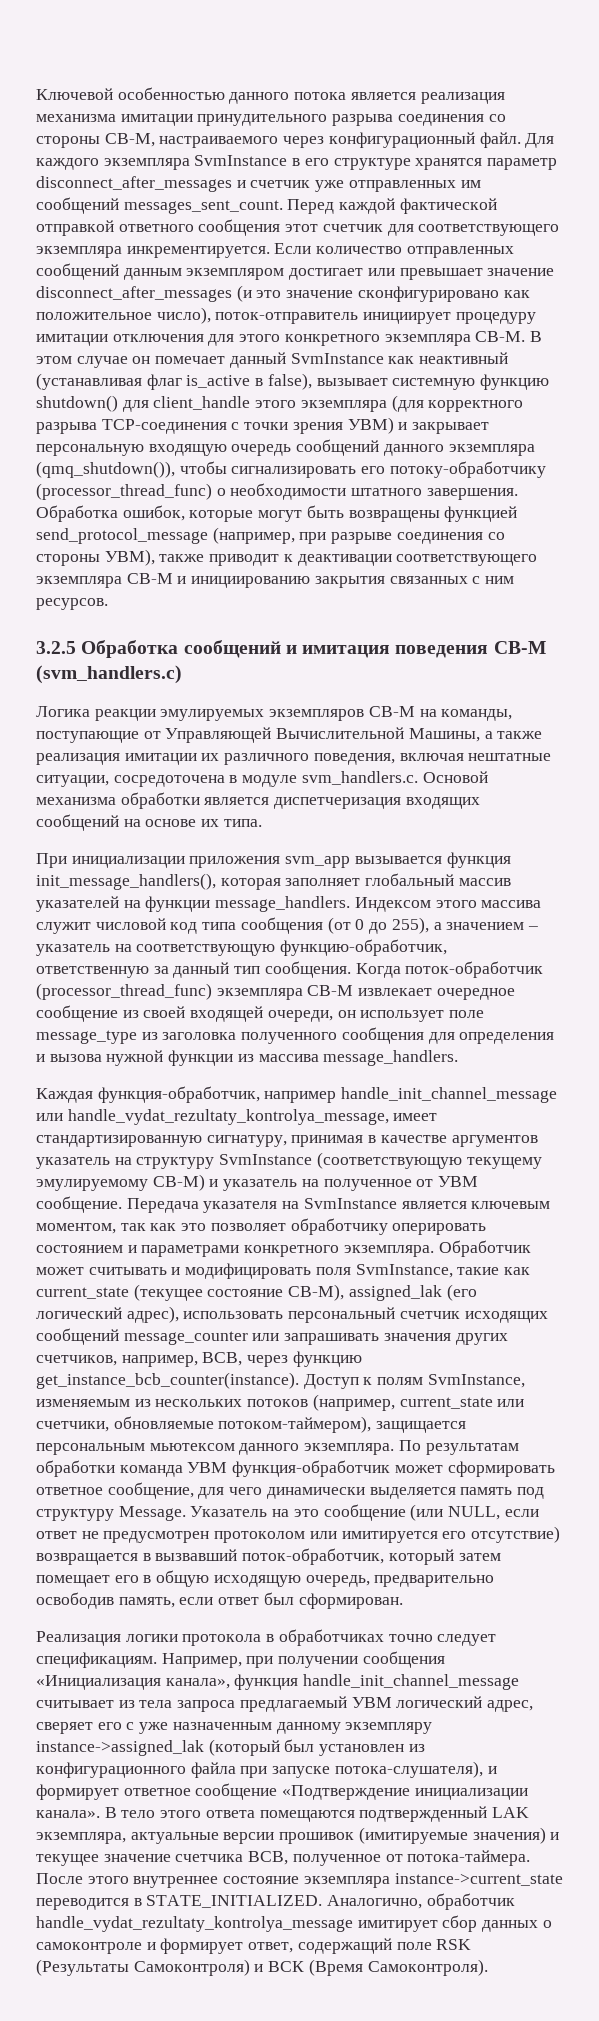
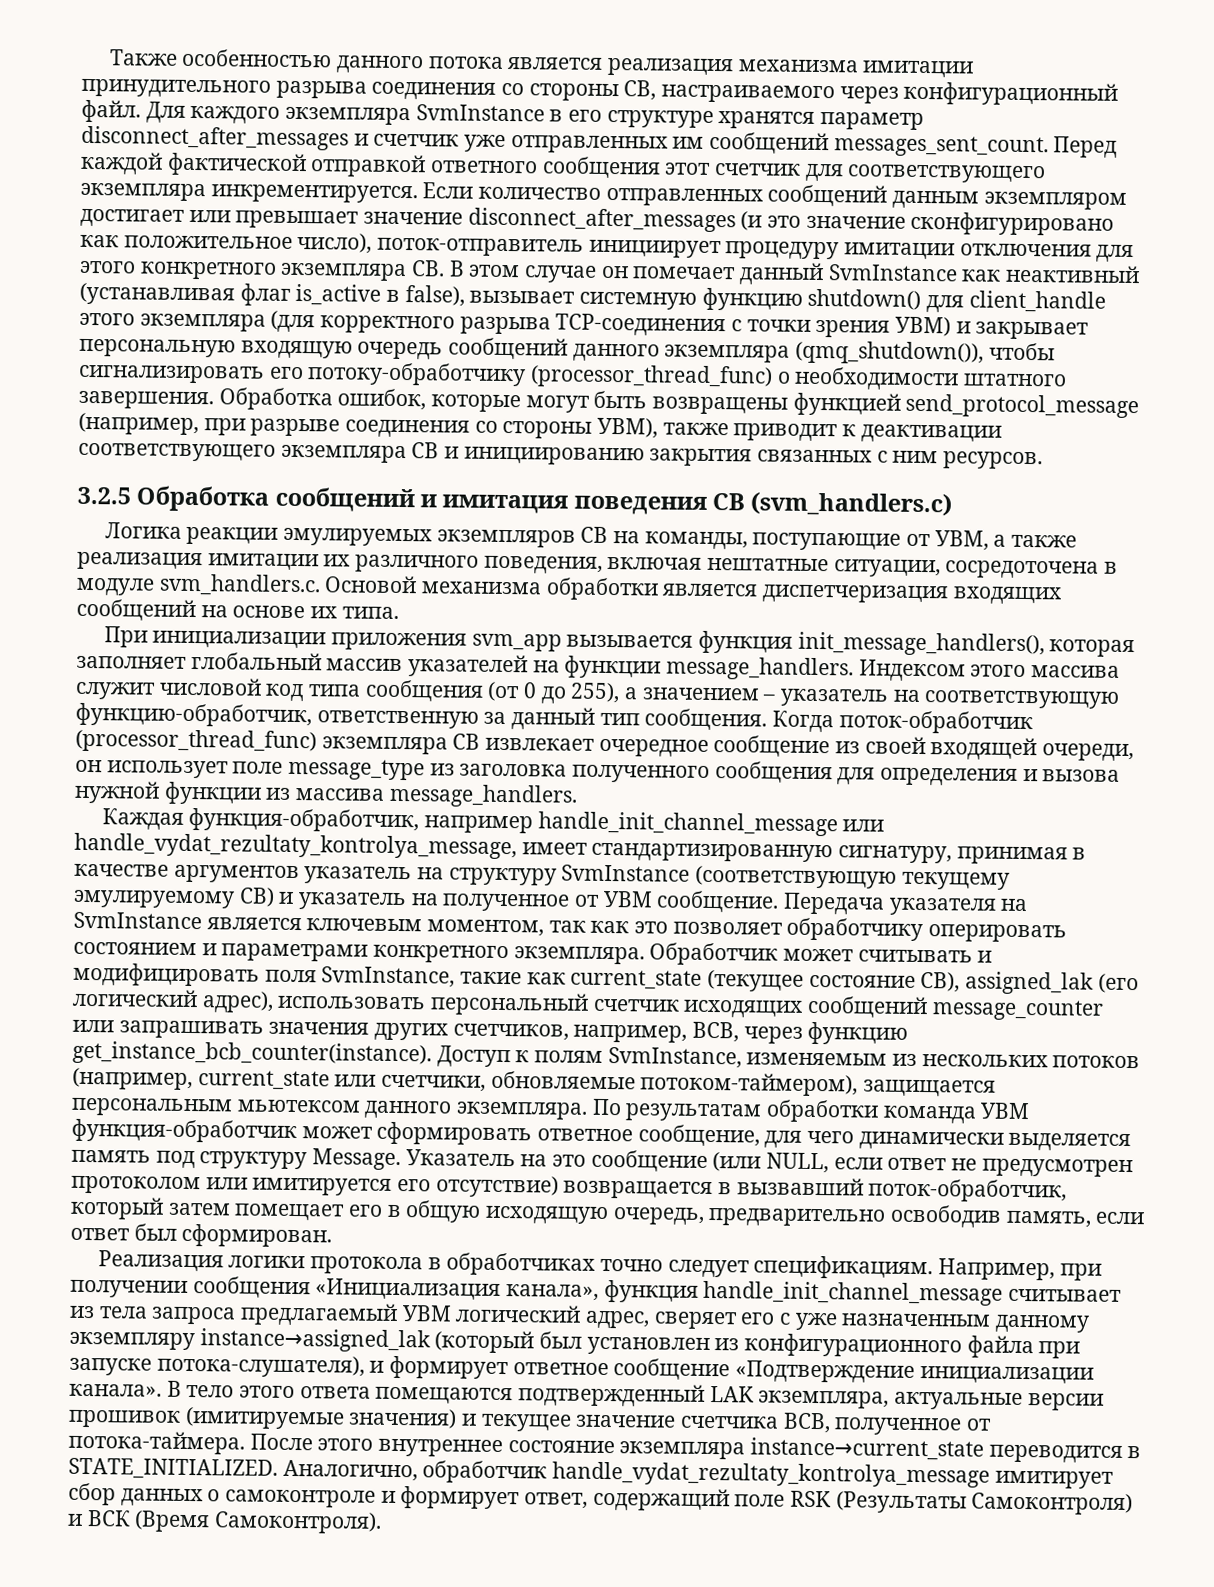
- Ключевой особенностью данного потока является реализация механизма имитации принудительного разрыва соединения со стороны СВ-М, настраиваемого через конфигурационный файл.
+ Также особенностью данного потока является реализация механизма имитации принудительного разрыва соединения со стороны СВ, настраиваемого через конфигурационный файл.
- Если количество отправленных сообщений данным экземпляром достигает или превышает значение disconnect_after_messages (и это значение сконфигурировано как положительное число), поток-отправитель инициирует процедуру имитации отключения для этого конкретного экземпляра СВ-М. В этом случае он помечает данный SvmInstance как неактивный (устанавливая флаг is_active в false), вызывает системную функцию shutdown() для client_handle этого экземпляра (для корректного разрыва TCP-соединения с точки зрения УВМ) и закрывает персональную входящую очередь сообщений данного экземпляра (qmq_shutdown()), чтобы сигнализировать его потоку-обработчику (processor_thread_func) о необходимости штатного завершения.
+ Если количество отправленных сообщений данным экземпляром достигает или превышает значение disconnect_after_messages (и это значение сконфигурировано как положительное число), поток-отправитель инициирует процедуру имитации отключения для этого конкретного экземпляра СВ. В этом случае он помечает данный SvmInstance как неактивный (устанавливая флаг is_active в false), вызывает системную функцию shutdown() для client_handle этого экземпляра (для корректного разрыва TCP-соединения с точки зрения УВМ) и закрывает персональную входящую очередь сообщений данного экземпляра (qmq_shutdown()), чтобы сигнализировать его потоку-обработчику (processor_thread_func) о необходимости штатного завершения.
- Обработка ошибок, которые могут быть возвращены функцией send_protocol_message (например, при разрыве соединения со стороны УВМ), также приводит к деактивации соответствующего экземпляра СВ-М и инициированию закрытия связанных с ним ресурсов.
+ Обработка ошибок, которые могут быть возвращены функцией send_protocol_message (например, при разрыве соединения со стороны УВМ), также приводит к деактивации соответствующего экземпляра СВ и инициированию закрытия связанных с ним ресурсов.
- 3.2.5 Обработка сообщений и имитация поведения СВ-М (svm_handlers.c)
+ 3.2.5 Обработка сообщений и имитация поведения СВ (svm_handlers.c)
- Логика реакции эмулируемых экземпляров СВ-М на команды, поступающие от Управляющей Вычислительной Машины, а также реализация имитации их различного поведения, включая нештатные ситуации, сосредоточена в модуле svm_handlers.c. Основой механизма обработки является диспетчеризация входящих сообщений на основе их типа.
+ Логика реакции эмулируемых экземпляров СВ на команды, поступающие от УВМ, а также реализация имитации их различного поведения, включая нештатные ситуации, сосредоточена в модуле svm_handlers.c. Основой механизма обработки является диспетчеризация входящих сообщений на основе их типа.
- Когда поток-обработчик (processor_thread_func) экземпляра СВ-М извлекает очередное сообщение из своей входящей очереди, он использует поле message_type из заголовка полученного сообщения для определения и вызова нужной функции из массива message_handlers.
+ Когда поток-обработчик (processor_thread_func) экземпляра СВ извлекает очередное сообщение из своей входящей очереди, он использует поле message_type из заголовка полученного сообщения для определения и вызова нужной функции из массива message_handlers.
- Каждая функция-обработчик, например handle_init_channel_message или handle_vydat_rezultaty_kontrolya_message, имеет стандартизированную сигнатуру, принимая в качестве аргументов указатель на структуру SvmInstance (соответствующую текущему эмулируемому СВ-М) и указатель на полученное от УВМ сообщение.
+ Каждая функция-обработчик, например handle_init_channel_message или handle_vydat_rezultaty_kontrolya_message, имеет стандартизированную сигнатуру, принимая в качестве аргументов указатель на структуру SvmInstance (соответствующую текущему эмулируемому СВ) и указатель на полученное от УВМ сообщение.
- Обработчик может считывать и модифицировать поля SvmInstance, такие как current_state (текущее состояние СВ-М), assigned_lak (его логический адрес), использовать персональный счетчик исходящих сообщений message_counter или запрашивать значения других счетчиков, например, BCB, через функцию get_instance_bcb_counter(instance).
+ Обработчик может считывать и модифицировать поля SvmInstance, такие как current_state (текущее состояние СВ), assigned_lak (его логический адрес), использовать персональный счетчик исходящих сообщений message_counter или запрашивать значения других счетчиков, например, BCB, через функцию get_instance_bcb_counter(instance).
- Например, при получении сообщения «Инициализация канала», функция handle_init_channel_message считывает из тела запроса предлагаемый УВМ логический адрес, сверяет его с уже назначенным данному экземпляру instance->assigned_lak (который был установлен из конфигурационного файла при запуске потока-слушателя), и формирует ответное сообщение «Подтверждение инициализации канала».
+ Например, при получении сообщения «Инициализация канала», функция handle_init_channel_message считывает из тела запроса предлагаемый УВМ логический адрес, сверяет его с уже назначенным данному экземпляру instance→assigned_lak (который был установлен из конфигурационного файла при запуске потока-слушателя), и формирует ответное сообщение «Подтверждение инициализации канала».
- После этого внутреннее состояние экземпляра instance->current_state переводится в STATE_INITIALIZED.
+ После этого внутреннее состояние экземпляра instance→current_state переводится в STATE_INITIALIZED.

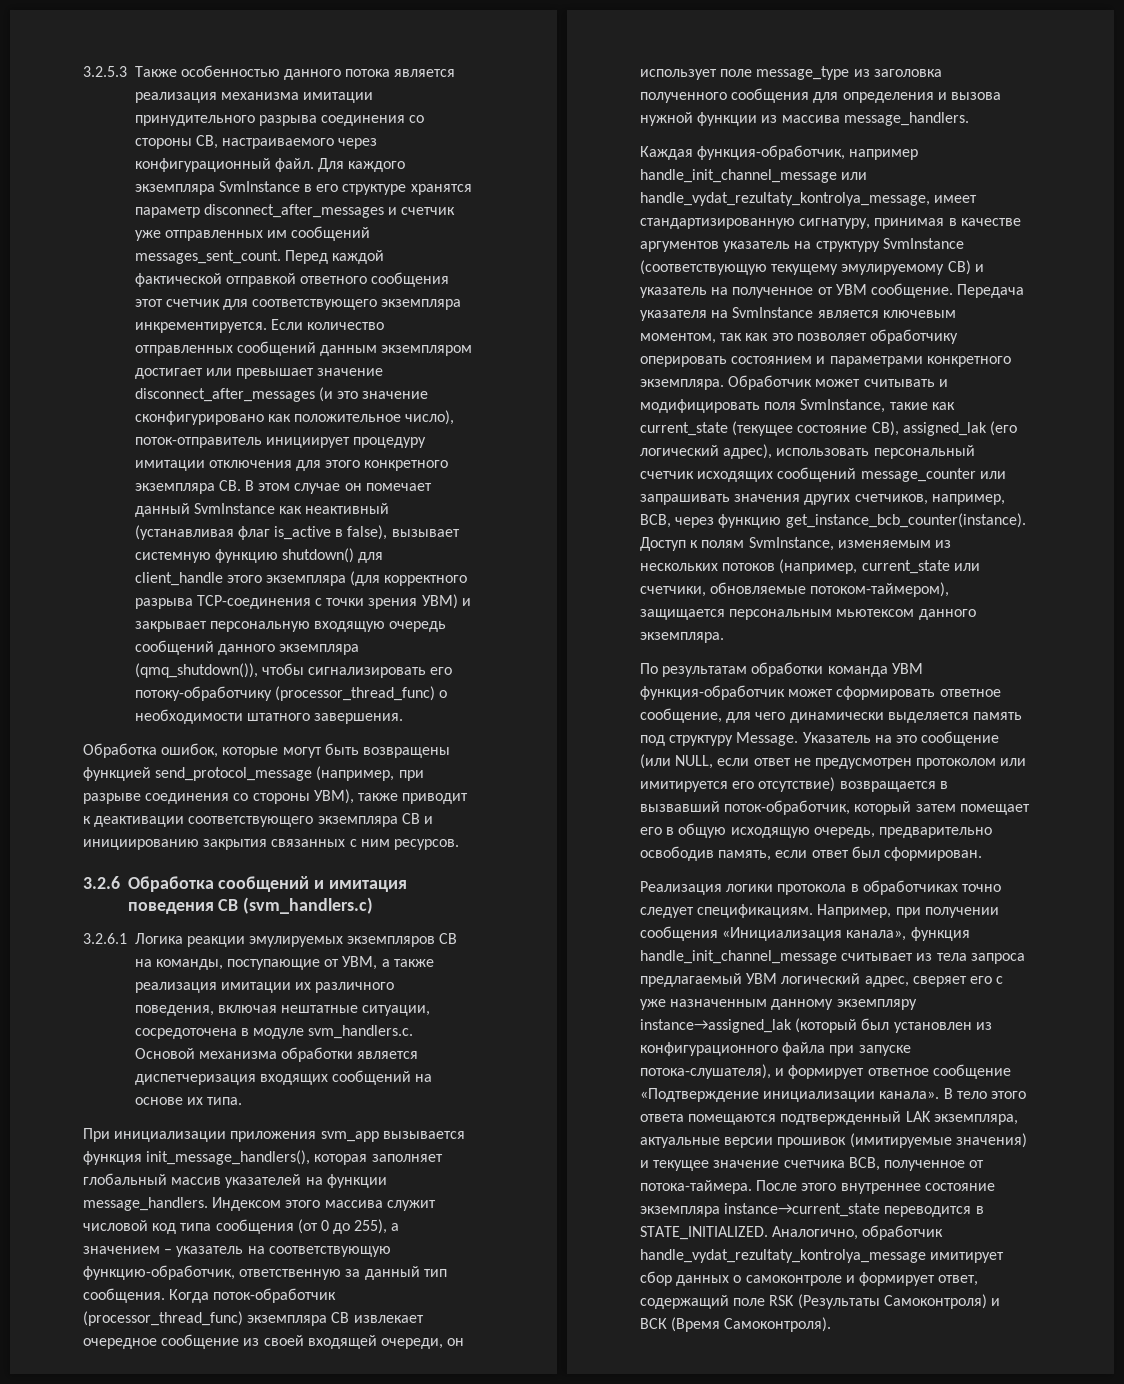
- Также особенностью данного потока является реализация механизма имитации принудительного разрыва соединения со стороны СВ, настраиваемого через конфигурационный файл.
+ 3.2.5.3 Также особенностью данного потока является реализация механизма имитации принудительного разрыва соединения со стороны СВ, настраиваемого через конфигурационный файл.
- Если количество отправленных сообщений данным экземпляром достигает или превышает значение disconnect_after_messages (и это значение сконфигурировано как положительное число), поток-отправитель инициирует процедуру имитации отключения для этого конкретного экземпляра СВ. В этом случае он помечает данный SvmInstance как неактивный (устанавливая флаг is_active в false), вызывает системную функцию shutdown() для client_handle этого экземпляра (для корректного разрыва TCP-соединения с точки зрения УВМ) и закрывает персональную входящую очередь сообщений данного экземпляра (qmq_shutdown()), чтобы сигнализировать его потоку-обработчику (processor_thread_func) о необходимости штатного завершения. Обработка ошибок, которые могут быть возвращены функцией send_protocol_message (например, при разрыве соединения со стороны УВМ), также приводит к деактивации соответствующего экземпляра СВ и инициированию закрытия связанных с ним ресурсов.
+ Если количество отправленных сообщений данным экземпляром достигает или превышает значение disconnect_after_messages (и это значение сконфигурировано как положительное число), поток-отправитель инициирует процедуру имитации отключения для этого конкретного экземпляра СВ. В этом случае он помечает данный SvmInstance как неактивный (устанавливая флаг is_active в false), вызывает системную функцию shutdown() для client_handle этого экземпляра (для корректного разрыва TCP-соединения с точки зрения УВМ) и закрывает персональную входящую очередь сообщений данного экземпляра (qmq_shutdown()), чтобы сигнализировать его потоку-обработчику (processor_thread_func) о необходимости штатного завершения.
+ Обработка ошибок, которые могут быть возвращены функцией send_protocol_message (например, при разрыве соединения со стороны УВМ), также приводит к деактивации соответствующего экземпляра СВ и инициированию закрытия связанных с ним ресурсов.
- 3.2.5 Обработка сообщений и имитация поведения СВ (svm_handlers.c)
+ 3.2.6 Обработка сообщений и имитация поведения СВ (svm_handlers.c)
- Логика реакции эмулируемых экземпляров СВ на команды, поступающие от УВМ, а также реализация имитации их различного поведения, включая нештатные ситуации, сосредоточена в модуле svm_handlers.c. Основой механизма обработки является диспетчеризация входящих сообщений на основе их типа.
+ 3.2.6.1 Логика реакции эмулируемых экземпляров СВ на команды, поступающие от УВМ, а также реализация имитации их различного поведения, включая нештатные ситуации, сосредоточена в модуле svm_handlers.c. Основой механизма обработки является диспетчеризация входящих сообщений на основе их типа.
- Доступ к полям SvmInstance, изменяемым из нескольких потоков (например, current_state или счетчики, обновляемые потоком-таймером), защищается персональным мьютексом данного экземпляра. По результатам обработки команда УВМ функция-обработчик может сформировать ответное сообщение, для чего динамически выделяется память под структуру Message.
+ Доступ к полям SvmInstance, изменяемым из нескольких потоков (например, current_state или счетчики, обновляемые потоком-таймером), защищается персональным мьютексом данного экземпляра.
+ По результатам обработки команда УВМ функция-обработчик может сформировать ответное сообщение, для чего динамически выделяется память под структуру Message.

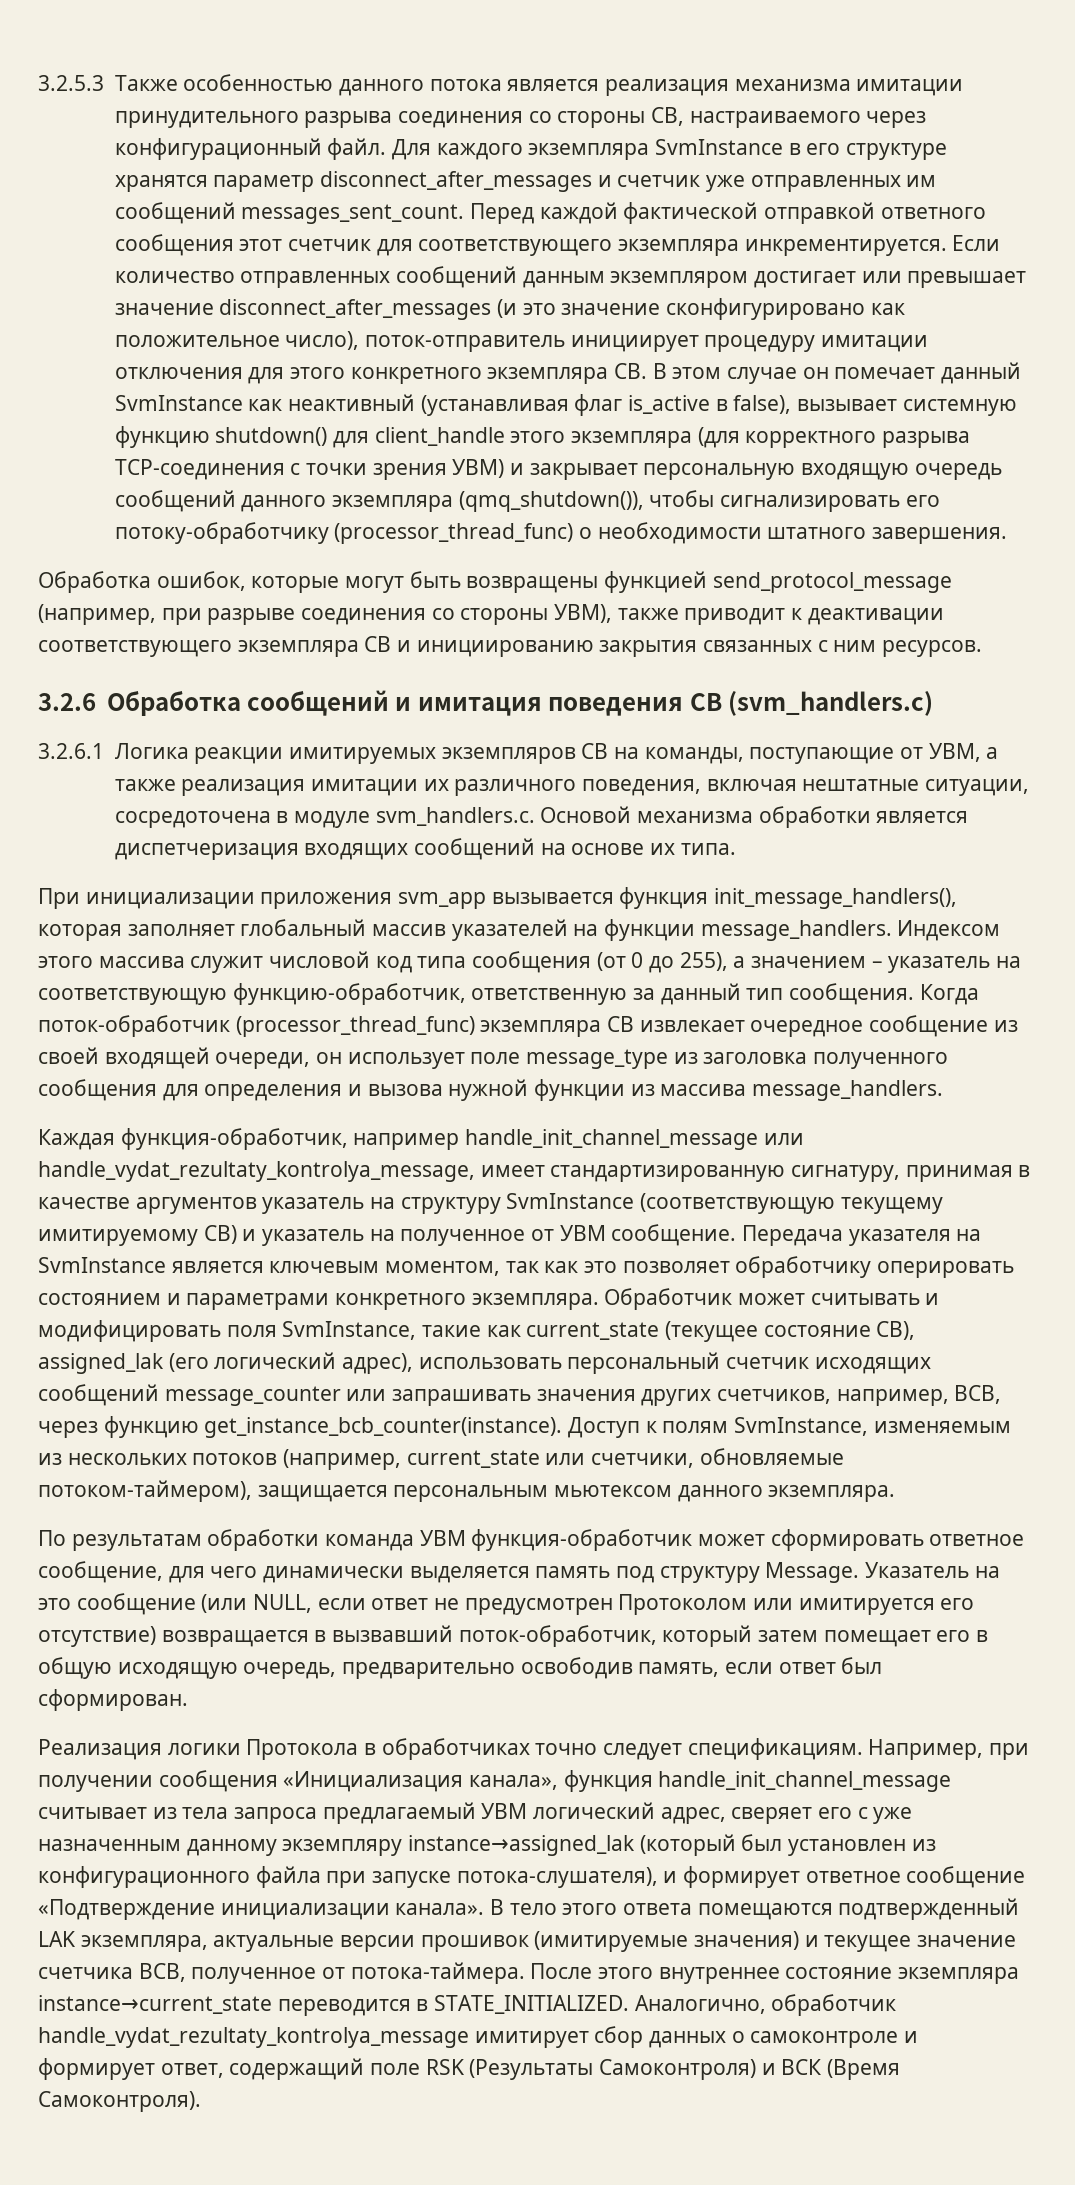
- 3.2.6.1 Логика реакции эмулируемых экземпляров СВ на команды, поступающие от УВМ, а также реализация имитации их различного поведения, включая нештатные ситуации, сосредоточена в модуле svm_handlers.c. Основой механизма обработки является диспетчеризация входящих сообщений на основе их типа.
+ 3.2.6.1 Логика реакции имитируемых экземпляров СВ на команды, поступающие от УВМ, а также реализация имитации их различного поведения, включая нештатные ситуации, сосредоточена в модуле svm_handlers.c. Основой механизма обработки является диспетчеризация входящих сообщений на основе их типа.
- Каждая функция-обработчик, например handle_init_channel_message или handle_vydat_rezultaty_kontrolya_message, имеет стандартизированную сигнатуру, принимая в качестве аргументов указатель на структуру SvmInstance (соответствующую текущему эмулируемому СВ) и указатель на полученное от УВМ сообщение.
+ Каждая функция-обработчик, например handle_init_channel_message или handle_vydat_rezultaty_kontrolya_message, имеет стандартизированную сигнатуру, принимая в качестве аргументов указатель на структуру SvmInstance (соответствующую текущему имитируемому СВ) и указатель на полученное от УВМ сообщение.
- Указатель на это сообщение (или NULL, если ответ не предусмотрен протоколом или имитируется его отсутствие) возвращается в вызвавший поток-обработчик, который затем помещает его в общую исходящую очередь, предварительно освободив память, если ответ был сформирован.
+ Указатель на это сообщение (или NULL, если ответ не предусмотрен Протоколом или имитируется его отсутствие) возвращается в вызвавший поток-обработчик, который затем помещает его в общую исходящую очередь, предварительно освободив память, если ответ был сформирован.
- Реализация логики протокола в обработчиках точно следует спецификациям.
+ Реализация логики Протокола в обработчиках точно следует спецификациям.

